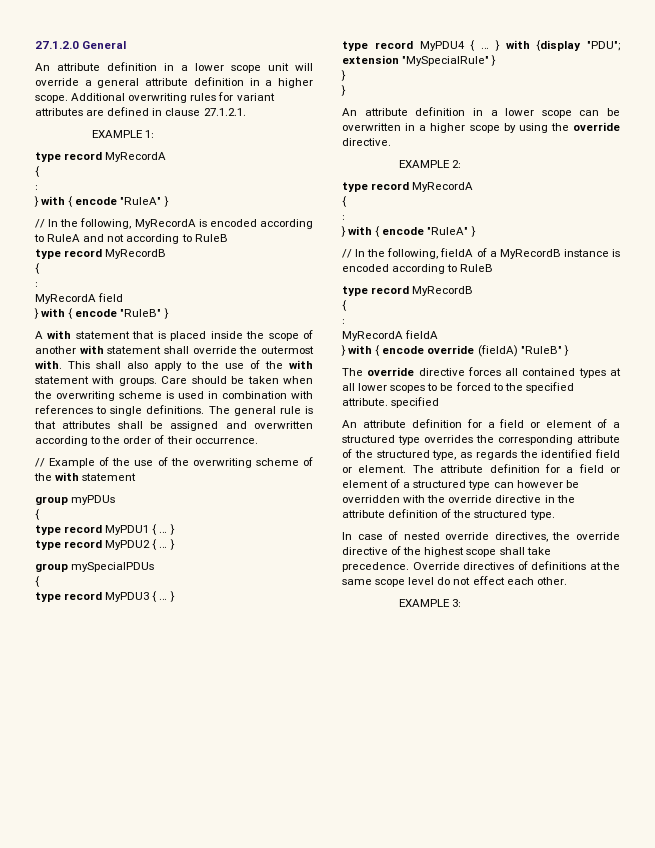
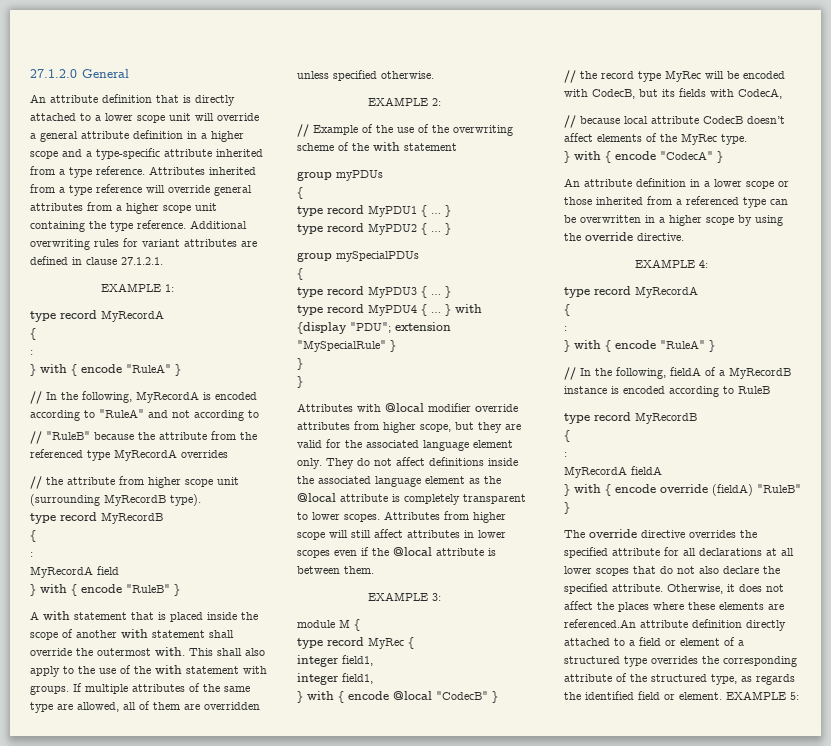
- An attribute definition in a lower scope unit will override a general attribute definition in a higher scope.
+ An attribute definition that is directly attached to a lower scope unit will override a general attribute definition in a higher scope and a type-specific attribute inherited from a type reference. Attributes inherited from a type reference will override general attributes from a higher scope unit containing the type reference.
- // In the following, MyRecordA is encoded according to RuleA and not according to RuleB
+ // In the following, MyRecordA is encoded according to "RuleA" and not according to
+ // "RuleB" because the attribute from the referenced type MyRecordA overrides
+ // the attribute from higher scope unit (surrounding MyRecordB type).
- Care should be taken when the overwriting scheme is used in combination with references to single definitions. The general rule is that attributes shall be assigned and overwritten according to the order of their occurrence.
+ If multiple attributes of the same type are allowed, all of them are overridden unless specified otherwise.
+ EXAMPLE 2:
- An attribute definition in a lower scope can be overwritten in a higher scope by using the override directive.
+ Attributes with @local modifier override attributes from higher scope, but they are valid for the associated language element only. They do not affect definitions inside the associated language element as the @local attribute is completely transparent to lower scopes. Attributes from higher scope will still affect attributes in lower scopes even if the @local attribute is between them.
+ EXAMPLE 3:
+ module M {
+ type record MyRec {
+ integer field1,
+ integer field1,
+ } with { encode @local "CodecB" }
+ // the record type MyRec will be encoded with CodecB, but its fields with CodecA,
+ // because local attribute CodecB doesn’t affect elements of the MyRec type.
+ } with { encode "CodecA" }
+ An attribute definition in a lower scope or those inherited from a referenced type can be overwritten in a higher scope by using the override directive.
- EXAMPLE 2:
+ EXAMPLE 4:
- The override directive forces all contained types at all lower scopes to be forced to the specified attribute. specified
- An attribute definition for a field or element of a structured type overrides the corresponding attribute of the structured type, as regards the identified field or element.
+ The override directive overrides the specified attribute for all declarations at all lower scopes that do not also declare the specified attribute. Otherwise, it does not affect the places where these elements are referenced.An attribute definition directly attached to a field or element of a structured type overrides the corresponding attribute of the structured type, as regards the identified field or element.
- The attribute definition for a field or element of a structured type can however be overridden with the override directive in the attribute definition of the structured type.
- In case of nested override directives, the override directive of the highest scope shall take precedence. Override directives of definitions at the same scope level do not effect each other.
- EXAMPLE 3:
+ EXAMPLE 5:

